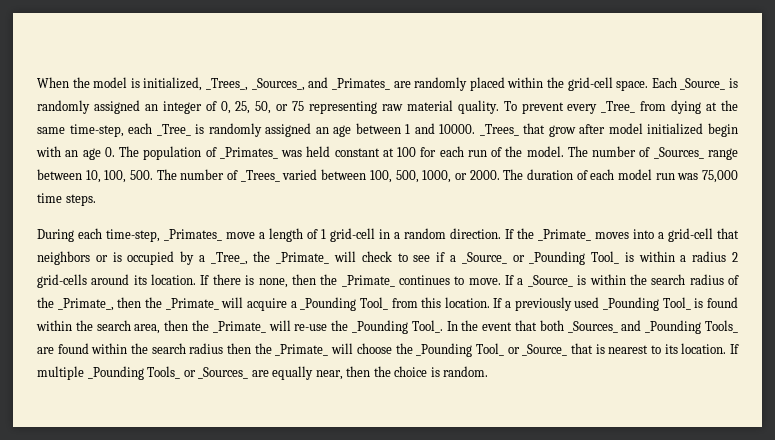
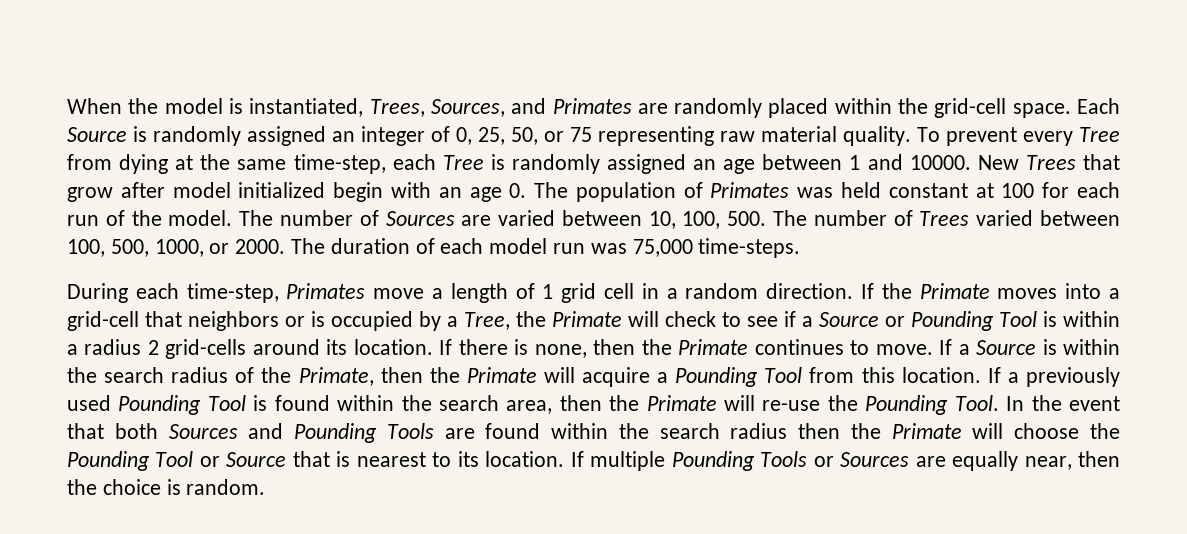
- When the model is initialized, _Trees_, _Sources_, and _Primates_ are randomly placed within the grid-cell space.
+ When the model is instantiated, Trees, Sources, and Primates are randomly placed within the grid-cell space.
- Each _Source_ is randomly assigned an integer of 0, 25, 50, or 75 representing raw material quality.
+ Each Source is randomly assigned an integer of 0, 25, 50, or 75 representing raw material quality.
- To prevent every _Tree_ from dying at the same time-step, each _Tree_ is randomly assigned an age between 1 and 10000.
+ To prevent every Tree from dying at the same time-step, each Tree is randomly assigned an age between 1 and 10000.
- _Trees_ that grow after model initialized begin with an age 0. The population of _Primates_ was held constant at 100 for each run of the model.
+ New Trees that grow after model initialized begin with an age 0. The population of Primates was held constant at 100 for each run of the model.
- The number of _Sources_ range between 10, 100, 500. The number of _Trees_ varied between 100, 500, 1000, or 2000.
+ The number of Sources are varied between 10, 100, 500. The number of Trees varied between 100, 500, 1000, or 2000.
- The duration of each model run was 75,000 time steps.
+ The duration of each model run was 75,000 time-steps.
- During each time-step, _Primates_ move a length of 1 grid-cell in a random direction.
+ During each time-step, Primates move a length of 1 grid cell in a random direction.
- If the _Primate_ moves into a grid-cell that neighbors or is occupied by a _Tree_, the _Primate_ will check to see if a _Source_ or _Pounding Tool_ is within a radius 2 grid-cells around its location.
+ If the Primate moves into a grid-cell that neighbors or is occupied by a Tree, the Primate will check to see if a Source or Pounding Tool is within a radius 2 grid-cells around its location.
- If there is none, then the _Primate_ continues to move.
+ If there is none, then the Primate continues to move.
- If a _Source_ is within the search radius of the _Primate_, then the _Primate_ will acquire a _Pounding Tool_ from this location.
+ If a Source is within the search radius of the Primate, then the Primate will acquire a Pounding Tool from this location.
- If a previously used _Pounding Tool_ is found within the search area, then the _Primate_ will re-use the _Pounding Tool_.
+ If a previously used Pounding Tool is found within the search area, then the Primate will re-use the Pounding Tool.
- In the event that both _Sources_ and _Pounding Tools_ are found within the search radius then the _Primate_ will choose the _Pounding Tool_ or _Source_ that is nearest to its location.
+ In the event that both Sources and Pounding Tools are found within the search radius then the Primate will choose the Pounding Tool or Source that is nearest to its location.
- If multiple _Pounding Tools_ or _Sources_ are equally near, then the choice is random.
+ If multiple Pounding Tools or Sources are equally near, then the choice is random.

